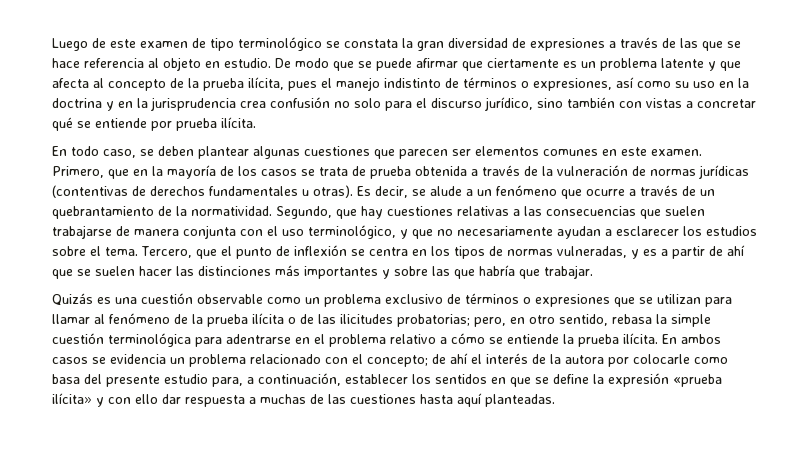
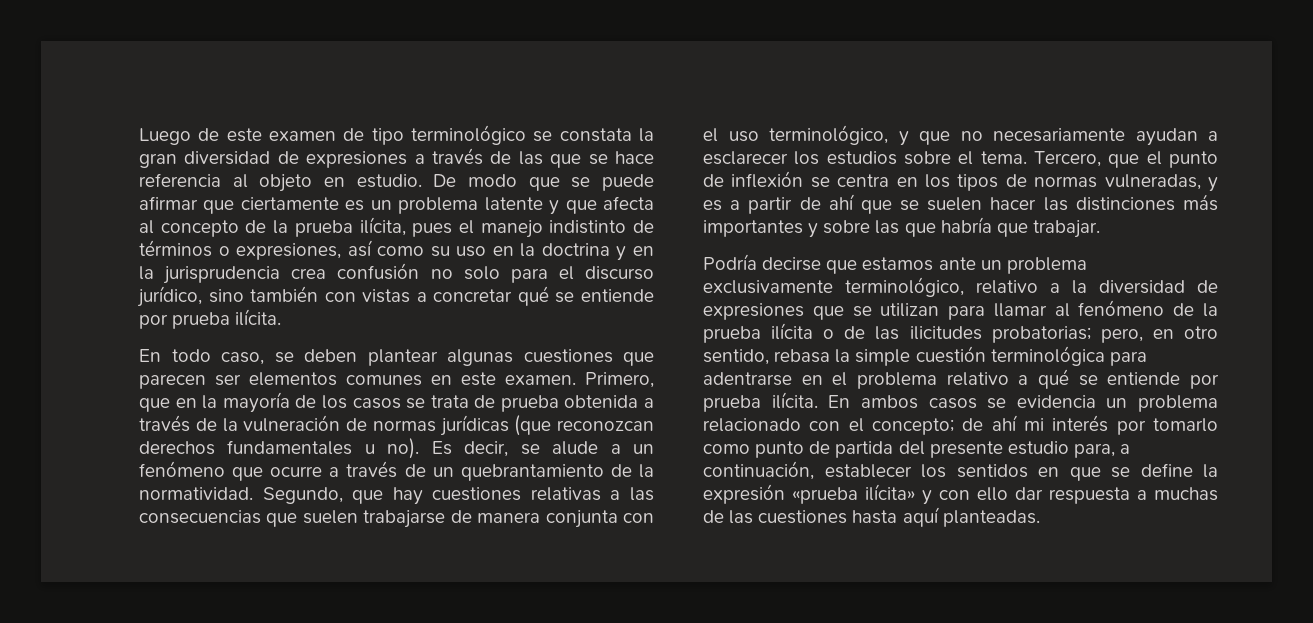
- Primero, que en la mayoría de los casos se trata de prueba obtenida a través de la vulneración de normas jurídicas (contentivas de derechos fundamentales u otras).
+ Primero, que en la mayoría de los casos se trata de prueba obtenida a través de la vulneración de normas jurídicas (que reconozcan derechos fundamentales u no).
- Quizás es una cuestión observable como un problema exclusivo de términos o expresiones que se utilizan para llamar al fenómeno de la prueba ilícita o de las ilicitudes probatorias; pero, en otro sentido, rebasa la simple cuestión terminológica para adentrarse en el problema relativo a cómo se entiende la prueba ilícita.
+ Podría decirse que estamos ante un problema exclusivamente terminológico, relativo a la diversidad de expresiones que se utilizan para llamar al fenómeno de la prueba ilícita o de las ilicitudes probatorias; pero, en otro sentido, rebasa la simple cuestión terminológica para adentrarse en el problema relativo a qué se entiende por prueba ilícita.
- En ambos casos se evidencia un problema relacionado con el concepto; de ahí el interés de la autora por colocarle como basa del presente estudio para, a continuación, establecer los sentidos en que se define la expresión «prueba ilícita» y con ello dar respuesta a muchas de las cuestiones hasta aquí planteadas.
+ En ambos casos se evidencia un problema relacionado con el concepto; de ahí mi interés por tomarlo como punto de partida del presente estudio para, a continuación, establecer los sentidos en que se define la expresión «prueba ilícita» y con ello dar respuesta a muchas de las cuestiones hasta aquí planteadas.

